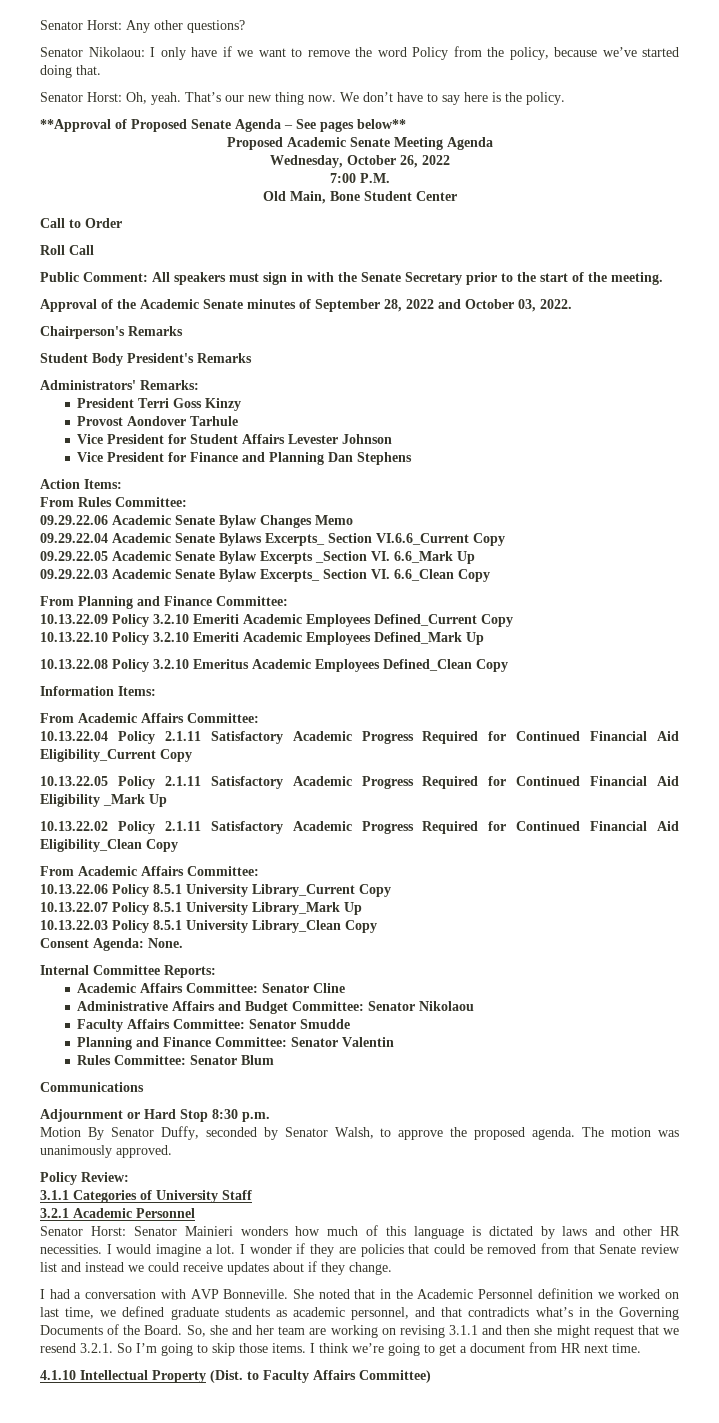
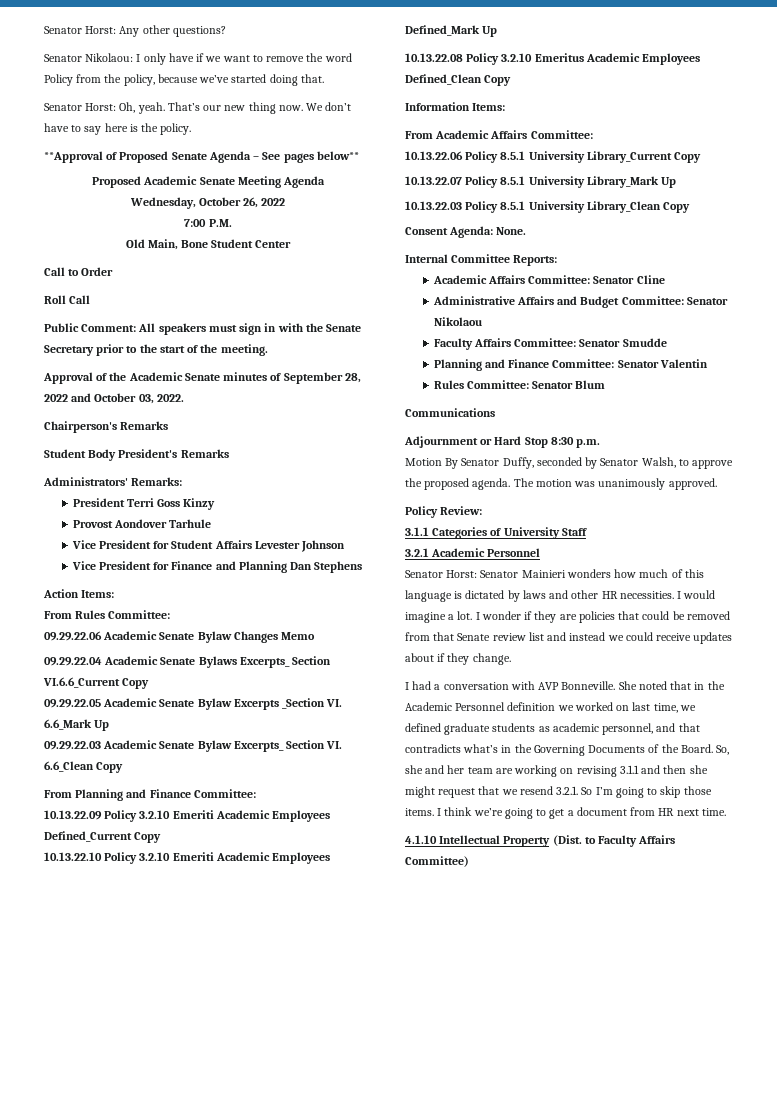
- 10.13.22.04 Policy 2.1.11 Satisfactory Academic Progress Required for Continued Financial Aid Eligibility_Current Copy
- 10.13.22.05 Policy 2.1.11 Satisfactory Academic Progress Required for Continued Financial Aid Eligibility _Mark Up
- 10.13.22.02 Policy 2.1.11 Satisfactory Academic Progress Required for Continued Financial Aid Eligibility_Clean Copy
- From Academic Affairs Committee:

